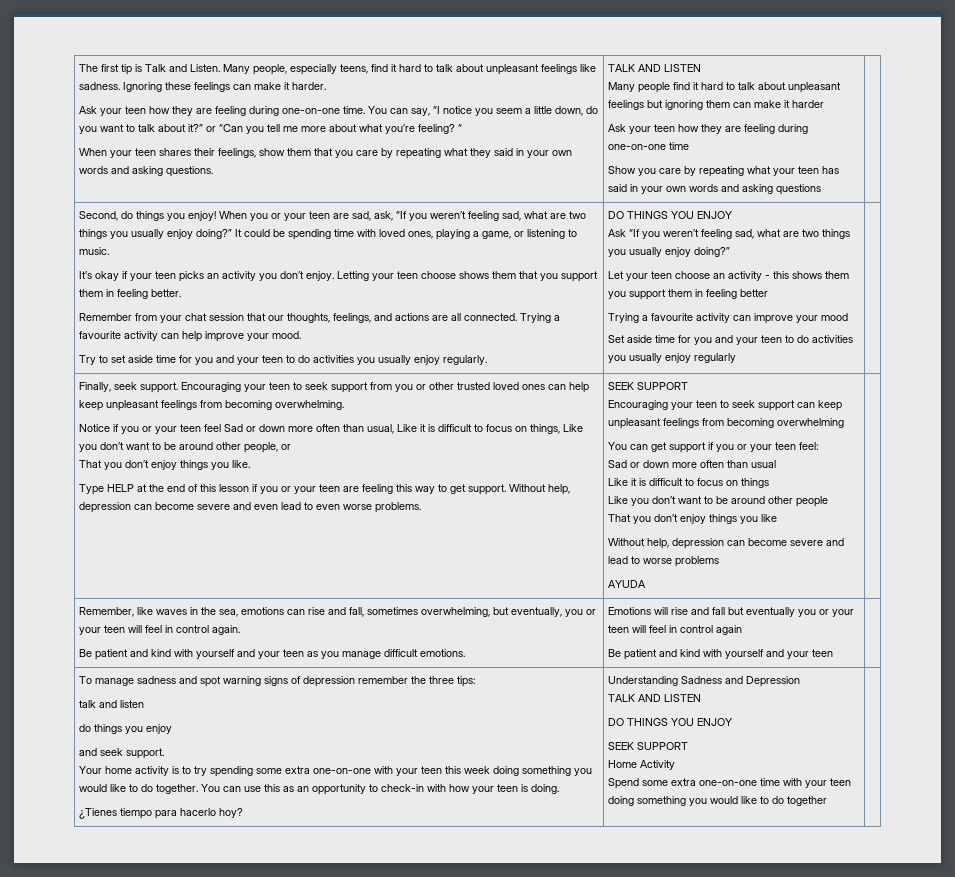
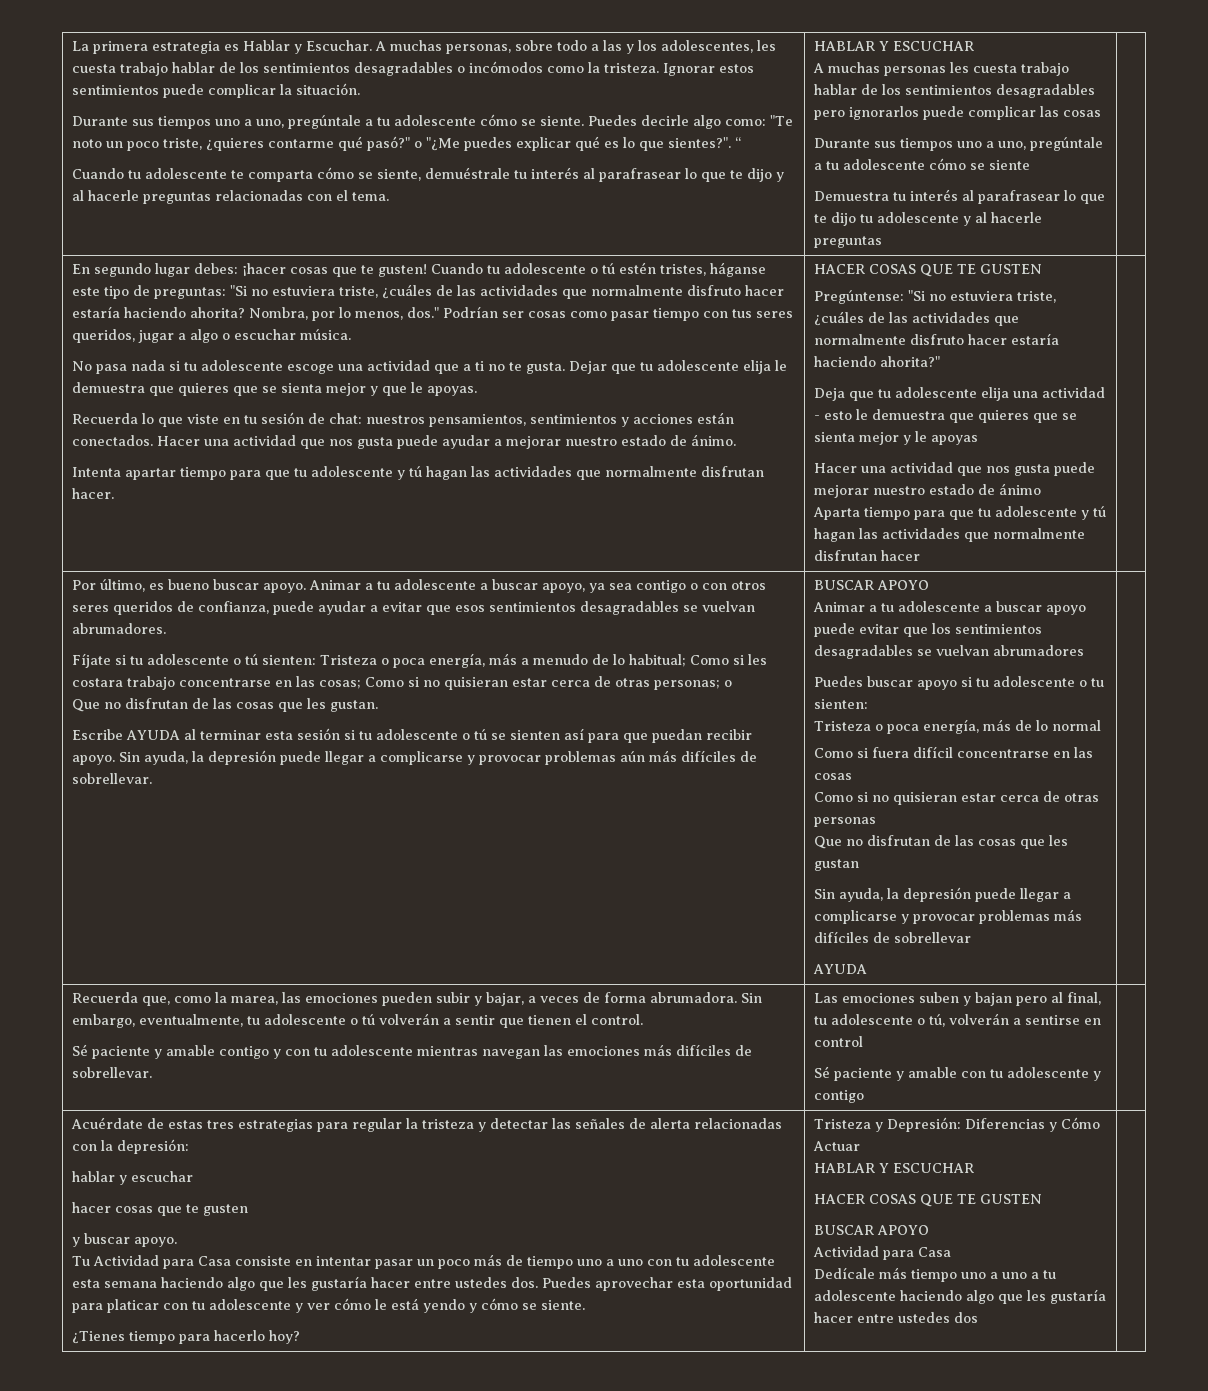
- The first tip is Talk and Listen. Many people, especially teens, find it hard to talk about unpleasant feelings like sadness. Ignoring these feelings can make it harder.
- Ask your teen how they are feeling during one-on-one time. You can say, “I notice you seem a little down, do you want to talk about it?” or “Can you tell me more about what you’re feeling? “
- When your teen shares their feelings, show them that you care by repeating what they said in your own words and asking questions. | TALK AND LISTEN
- Many people find it hard to talk about unpleasant feelings but ignoring them can make it harder
- Ask your teen how they are feeling during one-on-one time
- Show you care by repeating what your teen has said in your own words and asking questions |
- Second, do things you enjoy! When you or your teen are sad, ask, “If you weren’t feeling sad, what are two things you usually enjoy doing?” It could be spending time with loved ones, playing a game, or listening to music.
- It’s okay if your teen picks an activity you don’t enjoy. Letting your teen choose shows them that you support them in feeling better.
- Remember from your chat session that our thoughts, feelings, and actions are all connected. Trying a favourite activity can help improve your mood.
- Try to set aside time for you and your teen to do activities you usually enjoy regularly. | DO THINGS YOU ENJOY
- Ask “If you weren’t feeling sad, what are two things you usually enjoy doing?”
- Let your teen choose an activity - this shows them you support them in feeling better
- Trying a favourite activity can improve your mood
- Set aside time for you and your teen to do activities you usually enjoy regularly |
- Finally, seek support. Encouraging your teen to seek support from you or other trusted loved ones can help keep unpleasant feelings from becoming overwhelming.
- Notice if you or your teen feel Sad or down more often than usual, Like it is difficult to focus on things, Like you don’t want to be around other people, or
- That you don’t enjoy things you like.
- Type HELP at the end of this lesson if you or your teen are feeling this way to get support. Without help, depression can become severe and even lead to even worse problems. | SEEK SUPPORT
- Encouraging your teen to seek support can keep unpleasant feelings from becoming overwhelming
- You can get support if you or your teen feel:
- Sad or down more often than usual
- Like it is difficult to focus on things
- Like you don’t want to be around other people
- That you don’t enjoy things you like
- Without help, depression can become severe and lead to worse problems
+ La primera estrategia es Hablar y Escuchar. A muchas personas, sobre todo a las y los adolescentes, les cuesta trabajo hablar de los sentimientos desagradables o incómodos como la tristeza. Ignorar estos sentimientos puede complicar la situación.
+ Durante sus tiempos uno a uno, pregúntale a tu adolescente cómo se siente. Puedes decirle algo como: "Te noto un poco triste, ¿quieres contarme qué pasó?" o "¿Me puedes explicar qué es lo que sientes?". “
+ Cuando tu adolescente te comparta cómo se siente, demuéstrale tu interés al parafrasear lo que te dijo y al hacerle preguntas relacionadas con el tema. | HABLAR Y ESCUCHAR
+ A muchas personas les cuesta trabajo hablar de los sentimientos desagradables pero ignorarlos puede complicar las cosas
+ Durante sus tiempos uno a uno, pregúntale a tu adolescente cómo se siente
+ Demuestra tu interés al parafrasear lo que te dijo tu adolescente y al hacerle preguntas |
+ En segundo lugar debes: ¡hacer cosas que te gusten! Cuando tu adolescente o tú estén tristes, háganse este tipo de preguntas: "Si no estuviera triste, ¿cuáles de las actividades que normalmente disfruto hacer estaría haciendo ahorita? Nombra, por lo menos, dos." Podrían ser cosas como pasar tiempo con tus seres queridos, jugar a algo o escuchar música.
+ No pasa nada si tu adolescente escoge una actividad que a ti no te gusta. Dejar que tu adolescente elija le demuestra que quieres que se sienta mejor y que le apoyas.
+ Recuerda lo que viste en tu sesión de chat: nuestros pensamientos, sentimientos y acciones están conectados. Hacer una actividad que nos gusta puede ayudar a mejorar nuestro estado de ánimo.
+ Intenta apartar tiempo para que tu adolescente y tú hagan las actividades que normalmente disfrutan hacer. | HACER COSAS QUE TE GUSTEN
+ Pregúntense: "Si no estuviera triste, ¿cuáles de las actividades que normalmente disfruto hacer estaría haciendo ahorita?"
+ Deja que tu adolescente elija una actividad - esto le demuestra que quieres que se sienta mejor y le apoyas
+ Hacer una actividad que nos gusta puede mejorar nuestro estado de ánimo
+ Aparta tiempo para que tu adolescente y tú hagan las actividades que normalmente disfrutan hacer |
+ Por último, es bueno buscar apoyo. Animar a tu adolescente a buscar apoyo, ya sea contigo o con otros seres queridos de confianza, puede ayudar a evitar que esos sentimientos desagradables se vuelvan abrumadores.
+ Fíjate si tu adolescente o tú sienten: Tristeza o poca energía, más a menudo de lo habitual; Como si les costara trabajo concentrarse en las cosas; Como si no quisieran estar cerca de otras personas; o
+ Que no disfrutan de las cosas que les gustan.
+ Escribe AYUDA al terminar esta sesión si tu adolescente o tú se sienten así para que puedan recibir apoyo. Sin ayuda, la depresión puede llegar a complicarse y provocar problemas aún más difíciles de sobrellevar. | BUSCAR APOYO
+ Animar a tu adolescente a buscar apoyo puede evitar que los sentimientos desagradables se vuelvan abrumadores
+ Puedes buscar apoyo si tu adolescente o tu sienten:
+ Tristeza o poca energía, más de lo normal
+ Como si fuera difícil concentrarse en las cosas
+ Como si no quisieran estar cerca de otras personas
+ Que no disfrutan de las cosas que les gustan
+ Sin ayuda, la depresión puede llegar a complicarse y provocar problemas más difíciles de sobrellevar
  AYUDA |
- Remember, like waves in the sea, emotions can rise and fall, sometimes overwhelming, but eventually, you or your teen will feel in control again.
- Be patient and kind with yourself and your teen as you manage difficult emotions. | Emotions will rise and fall but eventually you or your teen will feel in control again
- Be patient and kind with yourself and your teen |
- To manage sadness and spot warning signs of depression remember the three tips:
- talk and listen
- do things you enjoy
- and seek support.
- Your home activity is to try spending some extra one-on-one with your teen this week doing something you would like to do together. You can use this as an opportunity to check-in with how your teen is doing.
+ Recuerda que, como la marea, las emociones pueden subir y bajar, a veces de forma abrumadora. Sin embargo, eventualmente, tu adolescente o tú volverán a sentir que tienen el control.
+ Sé paciente y amable contigo y con tu adolescente mientras navegan las emociones más difíciles de sobrellevar. | Las emociones suben y bajan pero al final, tu adolescente o tú, volverán a sentirse en control
+ Sé paciente y amable con tu adolescente y contigo |
+ Acuérdate de estas tres estrategias para regular la tristeza y detectar las señales de alerta relacionadas con la depresión:
+ hablar y escuchar
+ hacer cosas que te gusten
+ y buscar apoyo.
+ Tu Actividad para Casa consiste en intentar pasar un poco más de tiempo uno a uno con tu adolescente esta semana haciendo algo que les gustaría hacer entre ustedes dos. Puedes aprovechar esta oportunidad para platicar con tu adolescente y ver cómo le está yendo y cómo se siente.
- Understanding Sadness and Depression
- TALK AND LISTEN
- DO THINGS YOU ENJOY
- SEEK SUPPORT
- Home Activity
- Spend some extra one-on-one time with your teen doing something you would like to do together
+ Tristeza y Depresión: Diferencias y Cómo Actuar
+ HABLAR Y ESCUCHAR
+ HACER COSAS QUE TE GUSTEN
+ BUSCAR APOYO
+ Actividad para Casa
+ Dedícale más tiempo uno a uno a tu adolescente haciendo algo que les gustaría hacer entre ustedes dos

